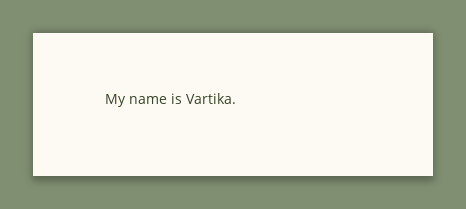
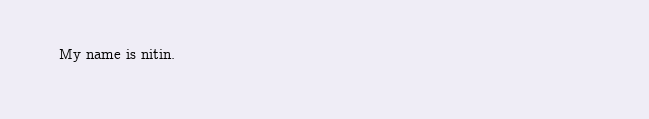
- My name is Vartika.
+ My name is nitin.

